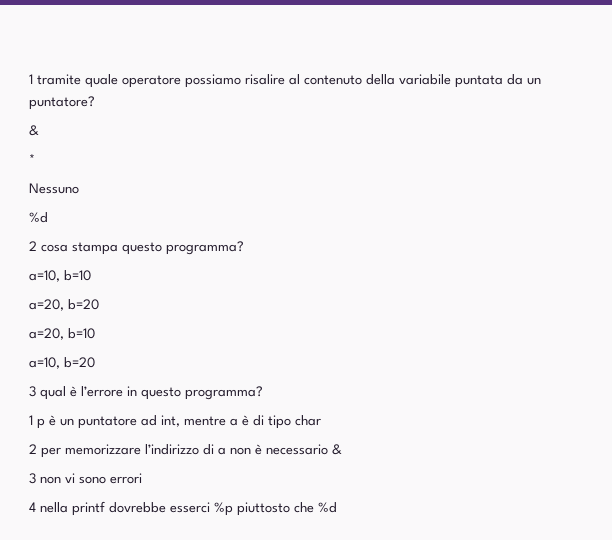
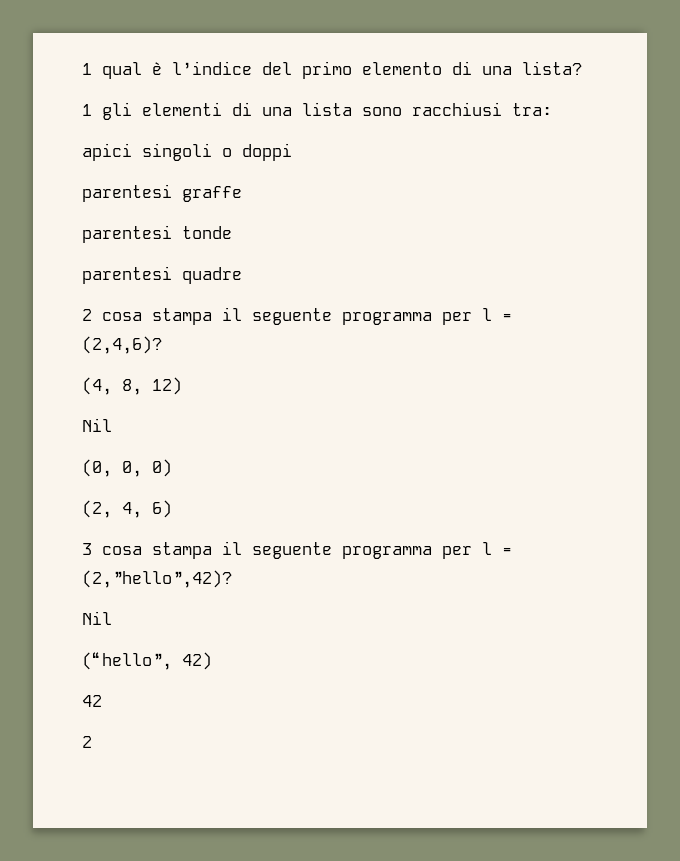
- 1 tramite quale operatore possiamo risalire al contenuto della variabile puntata da un puntatore?
- &
- *
- Nessuno
- %d
- 2 cosa stampa questo programma?
- a=10, b=10
- a=20, b=20
- a=20, b=10
- a=10, b=20
- 3 qual è l’errore in questo programma?
- 1 p è un puntatore ad int, mentre a è di tipo char
- 2 per memorizzare l’indirizzo di a non è necessario &
- 3 non vi sono errori
- 4 nella printf dovrebbe esserci %p piuttosto che %d
+ 1 qual è l’indice del primo elemento di una lista?
+ 1 gli elementi di una lista sono racchiusi tra:
+ apici singoli o doppi
+ parentesi graffe
+ parentesi tonde
+ parentesi quadre
+ 2 cosa stampa il seguente programma per l = (2,4,6)?
+ (4, 8, 12)
+ Nil
+ (0, 0, 0)
+ (2, 4, 6)
+ 3 cosa stampa il seguente programma per l = (2,”hello”,42)?
+ Nil
+ (“hello”, 42)
+ 42
+ 2

